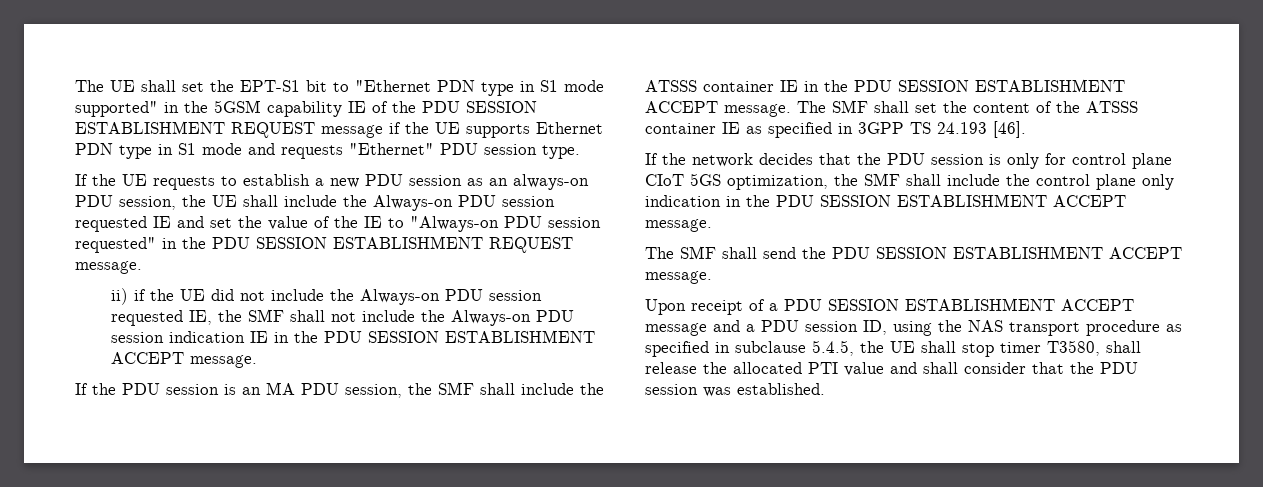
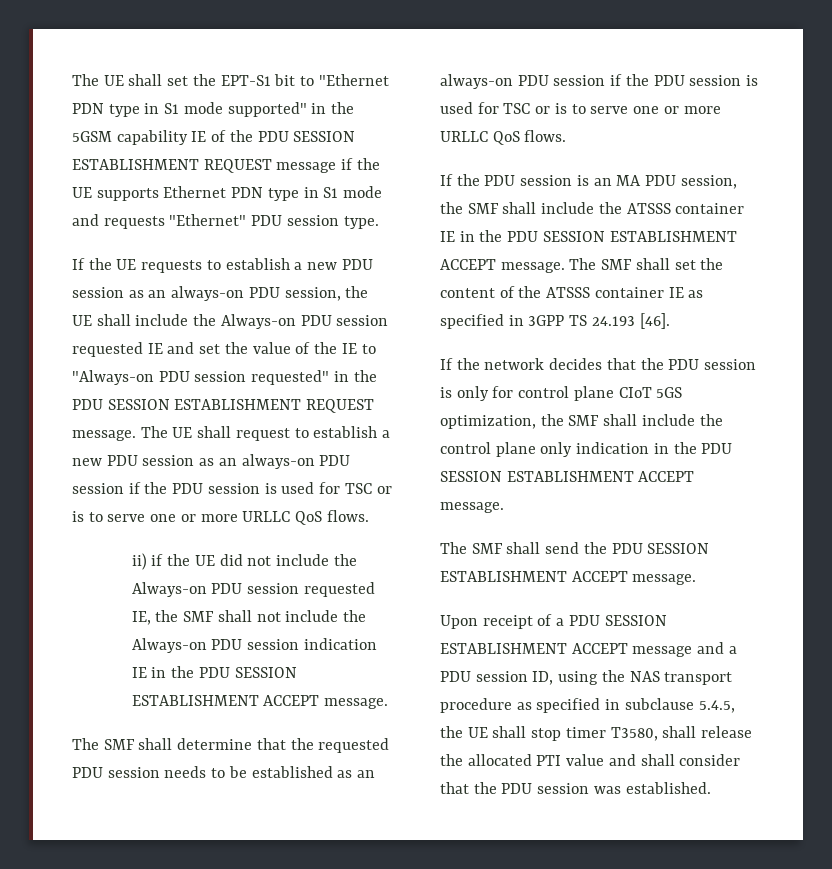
+ The UE shall request to establish a new PDU session as an always-on PDU session if the PDU session is used for TSC or is to serve one or more URLLC QoS flows.
+ The SMF shall determine that the requested PDU session needs to be established as an always-on PDU session if the PDU session is used for TSC or is to serve one or more URLLC QoS flows.

